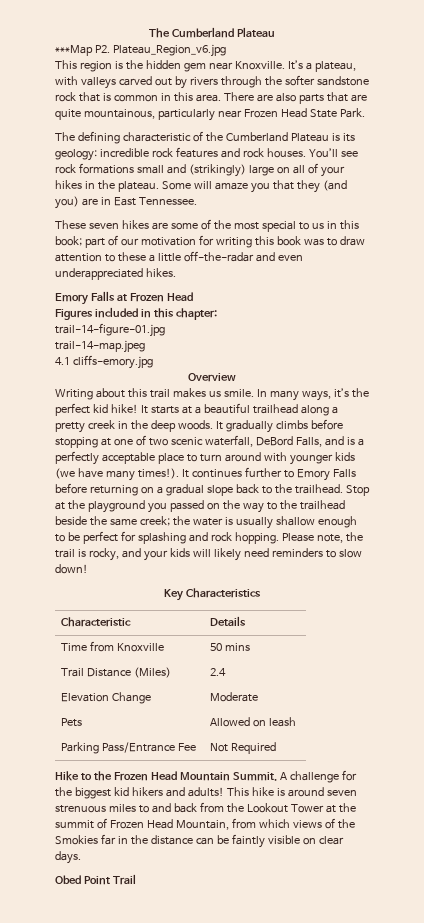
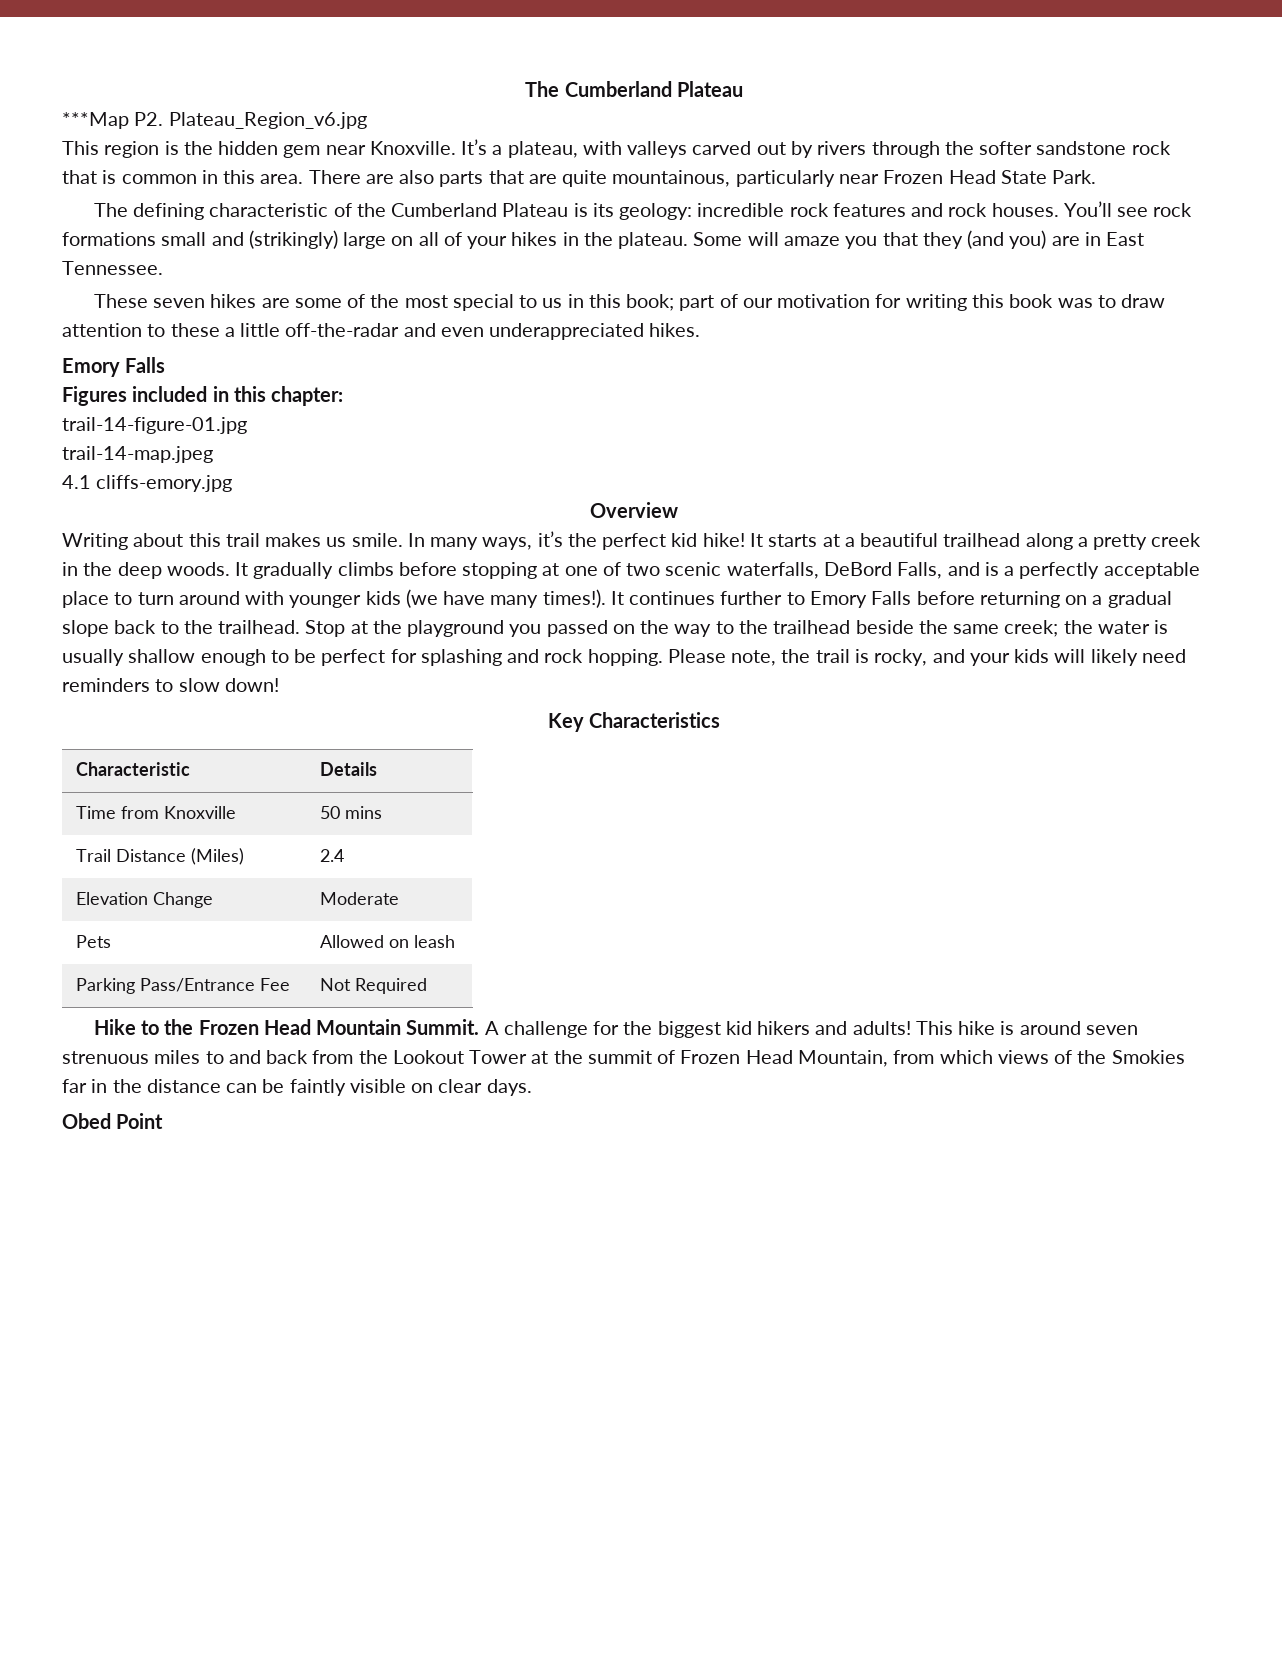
  These seven hikes are some of the most special to us in this book; part of our motivation for writing this book was to draw attention to these a little off-the-radar and even underappreciated hikes.
- Emory Falls at Frozen Head
+ Emory Falls
- It gradually climbs before stopping at one of two scenic waterfall, DeBord Falls, and is a perfectly acceptable place to turn around with younger kids (we have many times!).
+ It gradually climbs before stopping at one of two scenic waterfalls, DeBord Falls, and is a perfectly acceptable place to turn around with younger kids (we have many times!).
- Obed Point Trail
+ Obed Point

